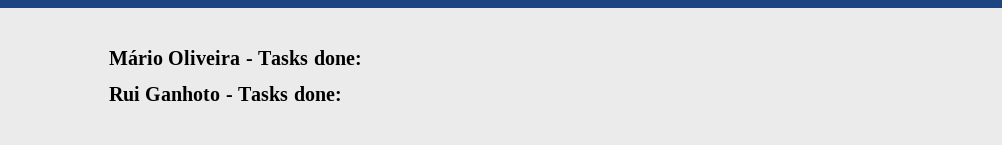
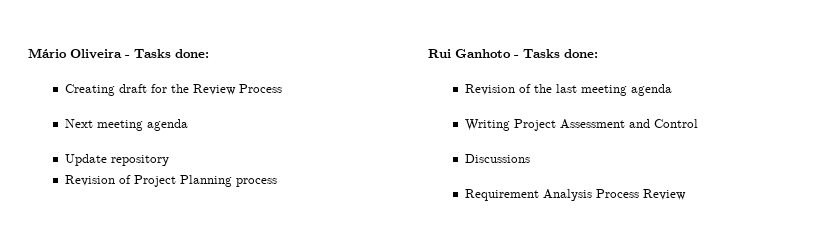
+ Creating draft for the Review Process
+ Next meeting agenda
+ Update repository
+ Revision of Project Planning process
+ Revision of the last meeting agenda
+ Writing Project Assessment and Control
+ Discussions
+ Requirement Analysis Process Review

